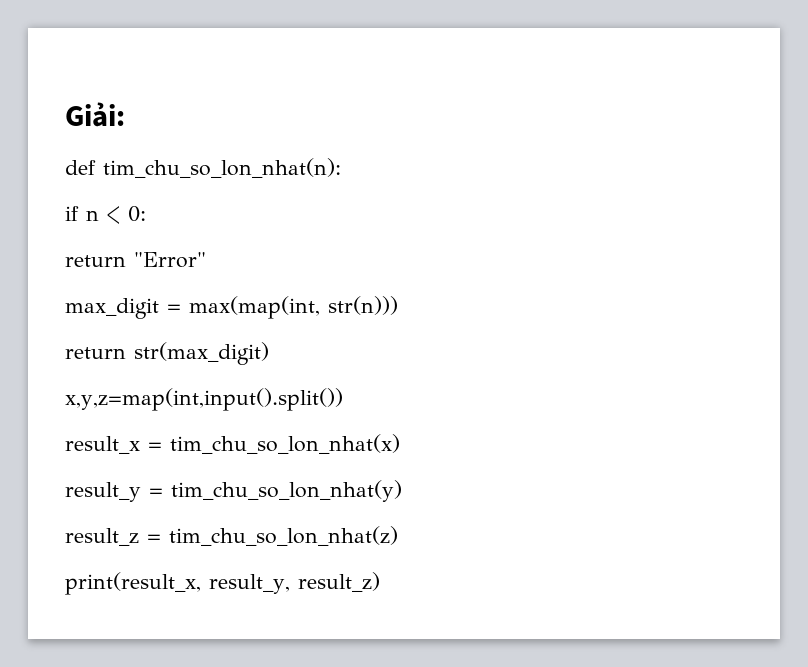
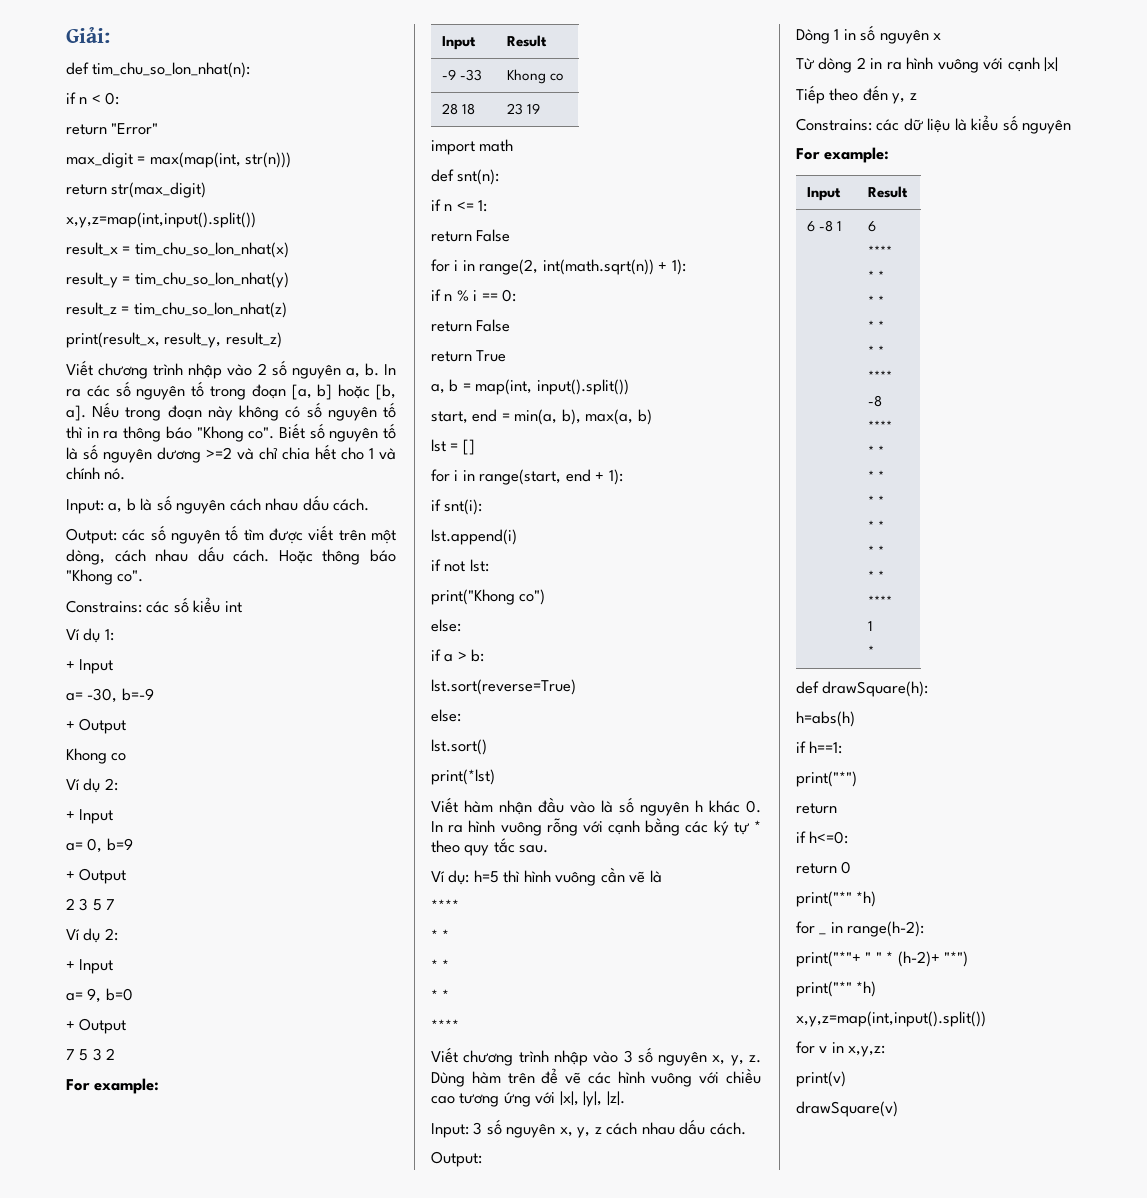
+ Viết chương trình nhập vào 2 số nguyên a, b. In ra các số nguyên tố trong đoạn [a, b] hoặc [b, a]. Nếu trong đoạn này không có số nguyên tố thì in ra thông báo "Khong co". Biết số nguyên tố là số nguyên dương >=2 và chỉ chia hết cho 1 và chính nó.
+ Input: a, b là số nguyên cách nhau dấu cách.
+ Output: các số nguyên tố tìm được viết trên một dòng, cách nhau dấu cách. Hoặc thông báo "Khong co".
+ Constrains: các số kiểu int
+ Ví dụ 1:
+ + Input
+ a= -30, b=-9
+ + Output
+ Khong co
+ Ví dụ 2:
+ + Input
+ a= 0, b=9
+ + Output
+ 2 3 5 7
+ Ví dụ 2:
+ + Input
+ a= 9, b=0
+ + Output
+ 7 5 3 2
+ For example:
+ Input | Result
+ -9 -33 | Khong co
+ 28 18 | 23 19
+ import math
+ def snt(n):
+ if n <= 1:
+ return False
+ for i in range(2, int(math.sqrt(n)) + 1):
+ if n % i == 0:
+ return False
+ return True
+ a, b = map(int, input().split())
+ start, end = min(a, b), max(a, b)
+ lst = []
+ for i in range(start, end + 1):
+ if snt(i):
+ lst.append(i)
+ if not lst:
+ print("Khong co")
+ else:
+ if a > b:
+ lst.sort(reverse=True)
+ else:
+ lst.sort()
+ print(*lst)
+ Viết hàm nhận đầu vào là số nguyên h khác 0. In ra hình vuông rỗng với cạnh bằng các ký tự * theo quy tắc sau.
+ Ví dụ: h=5 thì hình vuông cần vẽ là
+ ****
+ * *
+ * *
+ * *
+ ****
+ Viết chương trình nhập vào 3 số nguyên x, y, z. Dùng hàm trên để vẽ các hình vuông với chiều cao tương ứng với |x|, |y|, |z|.
+ Input: 3 số nguyên x, y, z cách nhau dấu cách.
+ Output:
+ Dòng 1 in số nguyên x
+ Từ dòng 2 in ra hình vuông với cạnh |x|
+ Tiếp theo đến y, z
+ Constrains: các dữ liệu là kiểu số nguyên
+ For example:
+ Input | Result
+ 6 -8 1 | 6
+ ****
+ * *
+ * *
+ * *
+ * *
+ ****
+ -8
+ ****
+ * *
+ * *
+ * *
+ * *
+ * *
+ * *
+ ****
+ 1
+ *
+ def drawSquare(h):
+ h=abs(h)
+ if h==1:
+ print("*")
+ return
+ if h<=0:
+ return 0
+ print("*" *h)
+ for _ in range(h-2):
+ print("*"+ " " * (h-2)+ "*")
+ print("*" *h)
+ x,y,z=map(int,input().split())
+ for v in x,y,z:
+ print(v)
+ drawSquare(v)

